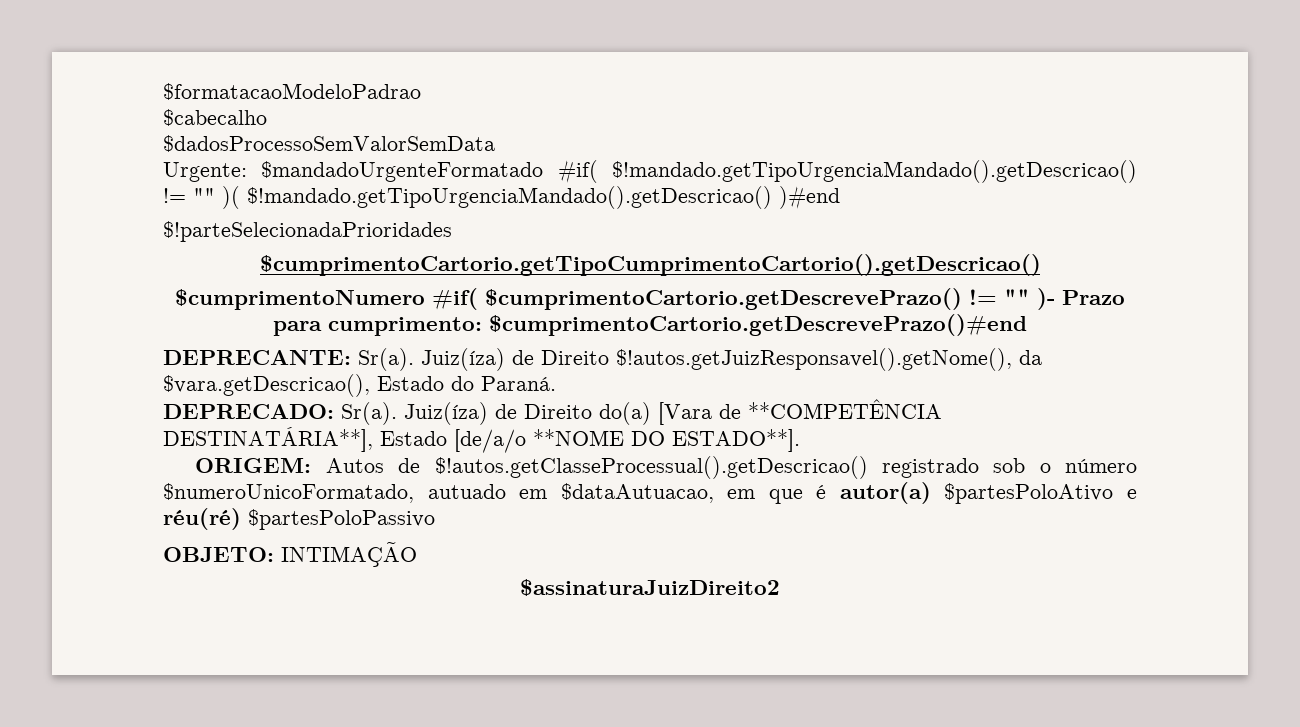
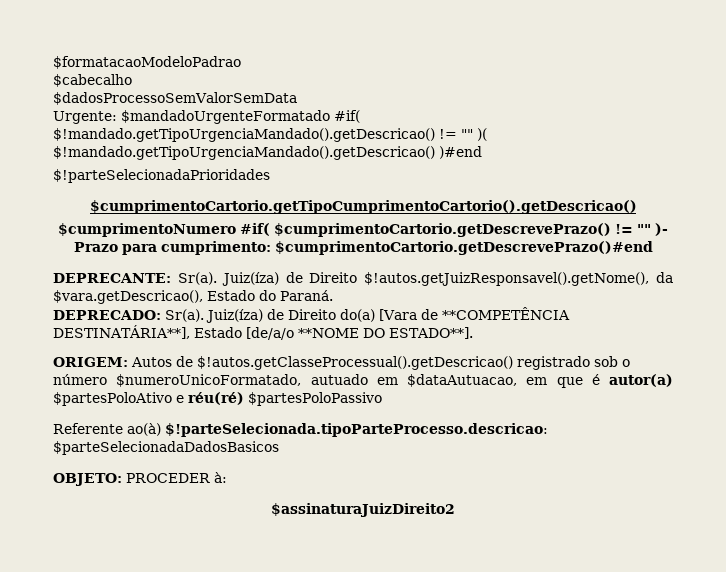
+ Referente ao(à) $!parteSelecionada.tipoParteProcesso.descricao: $parteSelecionadaDadosBasicos
- OBJETO: INTIMAÇÃO
+ OBJETO: PROCEDER à:

